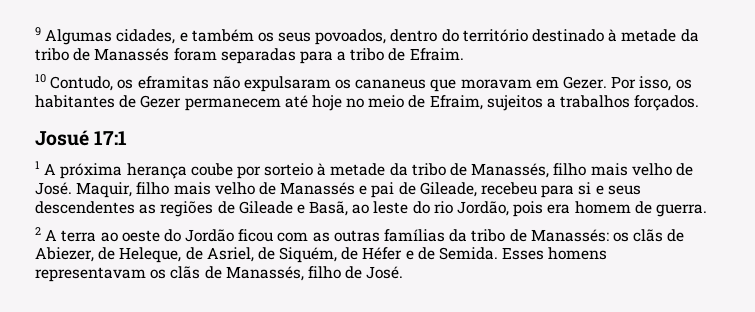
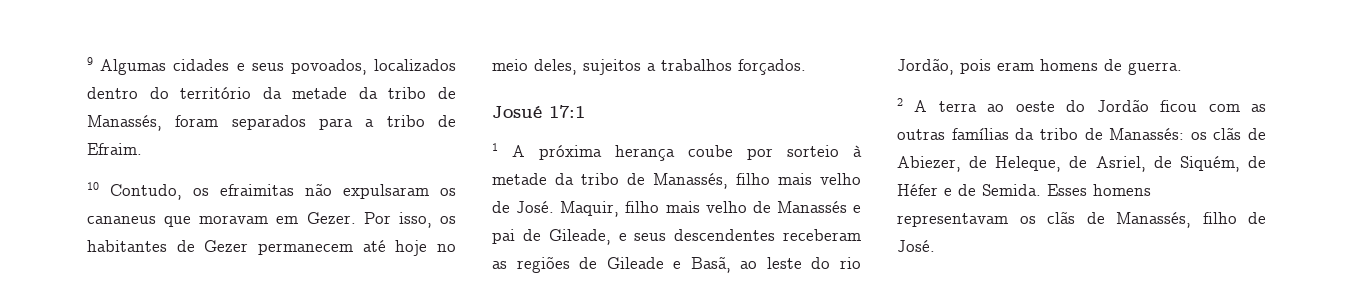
- 9 Algumas cidades, e também os seus povoados, dentro do território destinado à metade da tribo de Manassés foram separadas para a tribo de Efraim.
+ 9 Algumas cidades e seus povoados, localizados dentro do território da metade da tribo de Manassés, foram separados para a tribo de Efraim.
- 10 Contudo, os eframitas não expulsaram os cananeus que moravam em Gezer.
+ 10 Contudo, os efraimitas não expulsaram os cananeus que moravam em Gezer.
- Por isso, os habitantes de Gezer permanecem até hoje no meio de Efraim, sujeitos a trabalhos forçados.
+ Por isso, os habitantes de Gezer permanecem até hoje no meio deles, sujeitos a trabalhos forçados.
- Maquir, filho mais velho de Manassés e pai de Gileade, recebeu para si e seus descendentes as regiões de Gileade e Basã, ao leste do rio Jordão, pois era homem de guerra.
+ Maquir, filho mais velho de Manassés e pai de Gileade, e seus descendentes receberam as regiões de Gileade e Basã, ao leste do rio Jordão, pois eram homens de guerra.

